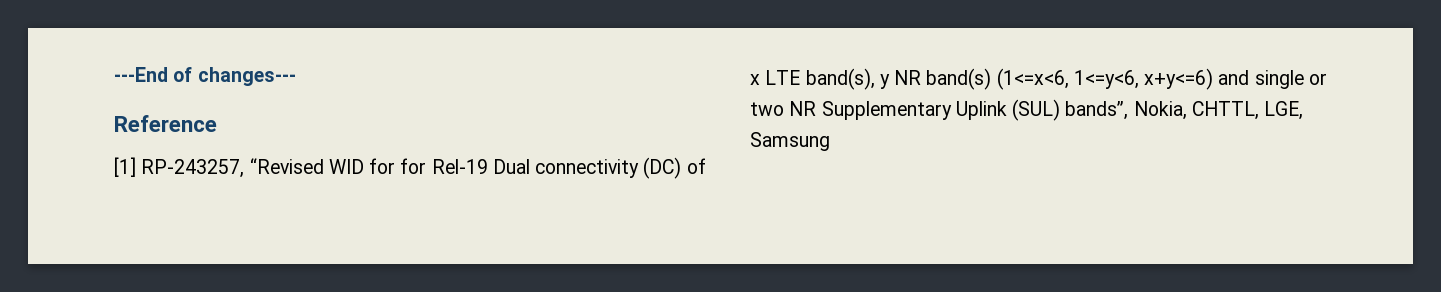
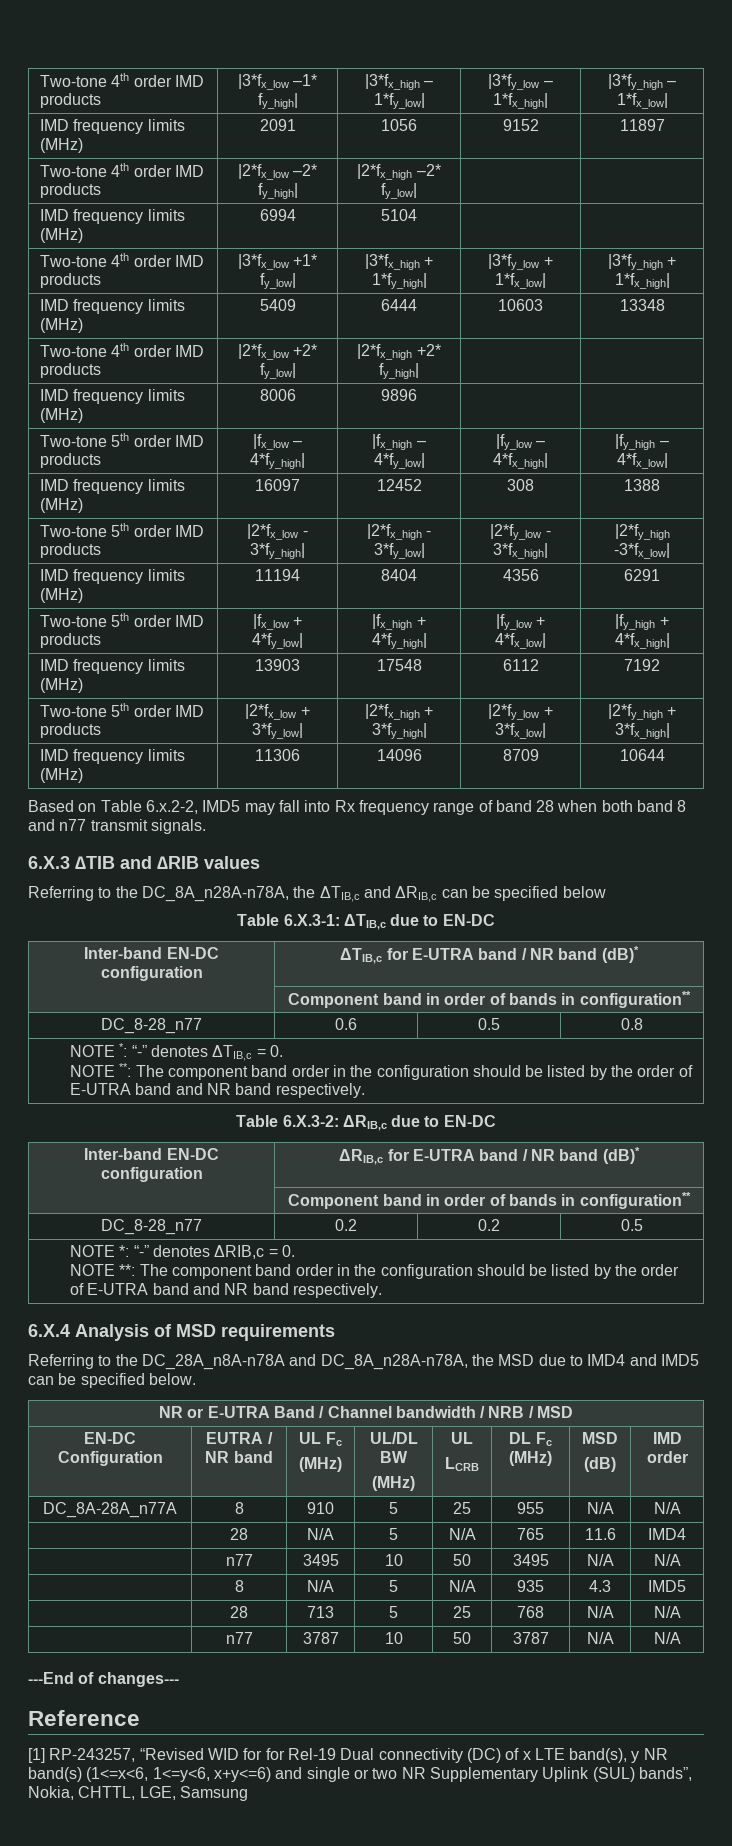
+ Two-tone 4th order IMD products | |3*fx_low –1* fy_high| | |3*fx_high – 1*fy_low| | |3*fy_low – 1*fx_high| | |3*fy_high – 1*fx_low|
+ IMD frequency limits (MHz) | 2091 | 1056 | 9152 | 11897
+ Two-tone 4th order IMD products | |2*fx_low –2* fy_high| | |2*fx_high –2* fy_low| | |
+ IMD frequency limits (MHz) | 6994 | 5104 | |
+ Two-tone 4th order IMD products | |3*fx_low +1* fy_low| | |3*fx_high + 1*fy_high| | |3*fy_low + 1*fx_low| | |3*fy_high + 1*fx_high|
+ IMD frequency limits (MHz) | 5409 | 6444 | 10603 | 13348
+ Two-tone 4th order IMD products | |2*fx_low +2* fy_low| | |2*fx_high +2* fy_high| | |
+ IMD frequency limits (MHz) | 8006 | 9896 | |
+ Two-tone 5th order IMD products | |fx_low – 4*fy_high| | |fx_high – 4*fy_low| | |fy_low – 4*fx_high| | |fy_high – 4*fx_low|
+ IMD frequency limits (MHz) | 16097 | 12452 | 308 | 1388
+ Two-tone 5th order IMD products | |2*fx_low - 3*fy_high| | |2*fx_high - 3*fy_low| | |2*fy_low - 3*fx_high| | |2*fy_high -3*fx_low|
+ IMD frequency limits (MHz) | 11194 | 8404 | 4356 | 6291
+ Two-tone 5th order IMD products | |fx_low + 4*fy_low| | |fx_high + 4*fy_high| | |fy_low + 4*fx_low| | |fy_high + 4*fx_high|
+ IMD frequency limits (MHz) | 13903 | 17548 | 6112 | 7192
+ Two-tone 5th order IMD products | |2*fx_low + 3*fy_low| | |2*fx_high + 3*fy_high| | |2*fy_low + 3*fx_low| | |2*fy_high + 3*fx_high|
+ IMD frequency limits (MHz) | 11306 | 14096 | 8709 | 10644
+ Based on Table 6.x.2-2, IMD5 may fall into Rx frequency range of band 28 when both band 8 and n77 transmit signals.
+ 6.X.3 ∆TIB and ∆RIB values
+ Referring to the DC_8A_n28A-n78A, the ΔTIB,c and ΔRIB,c can be specified below
+ Table 6.X.3-1: ΔTIB,c due to EN-DC
+ Inter-band EN-DC configuration | ΔTIB,c for E-UTRA band / NR band (dB)*
+ | Component band in order of bands in configuration**
+ DC_8-28_n77 | 0.6 | 0.5 | 0.8
+ NOTE *: “-” denotes ΔTIB,c = 0.
+ NOTE **: The component band order in the configuration should be listed by the order of E-UTRA band and NR band respectively.
+ Table 6.X.3-2: ΔRIB,c due to EN-DC
+ Inter-band EN-DC configuration | ΔRIB,c for E-UTRA band / NR band (dB)*
+ | Component band in order of bands in configuration**
+ DC_8-28_n77 | 0.2 | 0.2 | 0.5
+ NOTE *: “-” denotes ΔRIB,c = 0.
+ NOTE **: The component band order in the configuration should be listed by the order of E-UTRA band and NR band respectively.
+ 6.X.4 Analysis of MSD requirements
+ Referring to the DC_28A_n8A-n78A and DC_8A_n28A-n78A, the MSD due to IMD4 and IMD5 can be specified below.
+ NR or E-UTRA Band / Channel bandwidth / NRB / MSD
+ EN-DC Configuration | EUTRA / NR band | UL Fc
+ (MHz) | UL/DL BW
+ (MHz) | UL
+ LCRB | DL Fc (MHz) | MSD
+ (dB) | IMD order
+ DC_8A-28A_n77A | 8 | 910 | 5 | 25 | 955 | N/A | N/A
+ | 28 | N/A | 5 | N/A | 765 | 11.6 | IMD4
+ | n77 | 3495 | 10 | 50 | 3495 | N/A | N/A
+ | 8 | N/A | 5 | N/A | 935 | 4.3 | IMD5
+ | 28 | 713 | 5 | 25 | 768 | N/A | N/A
+ | n77 | 3787 | 10 | 50 | 3787 | N/A | N/A

